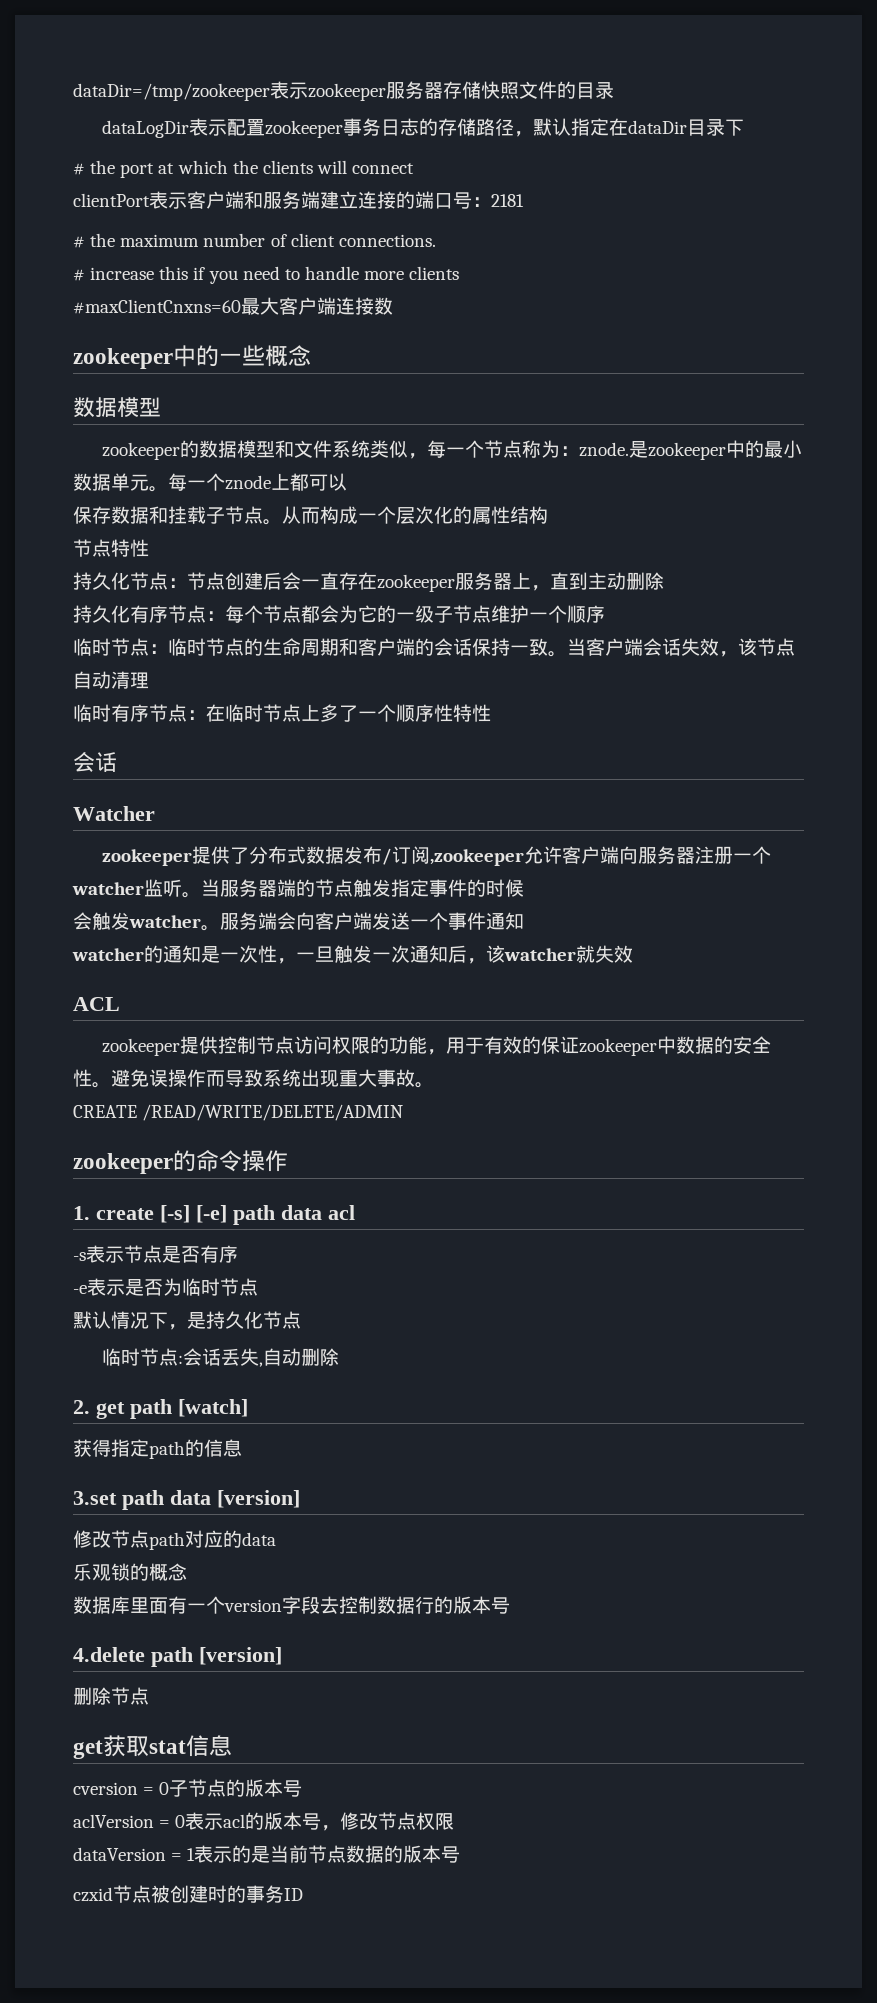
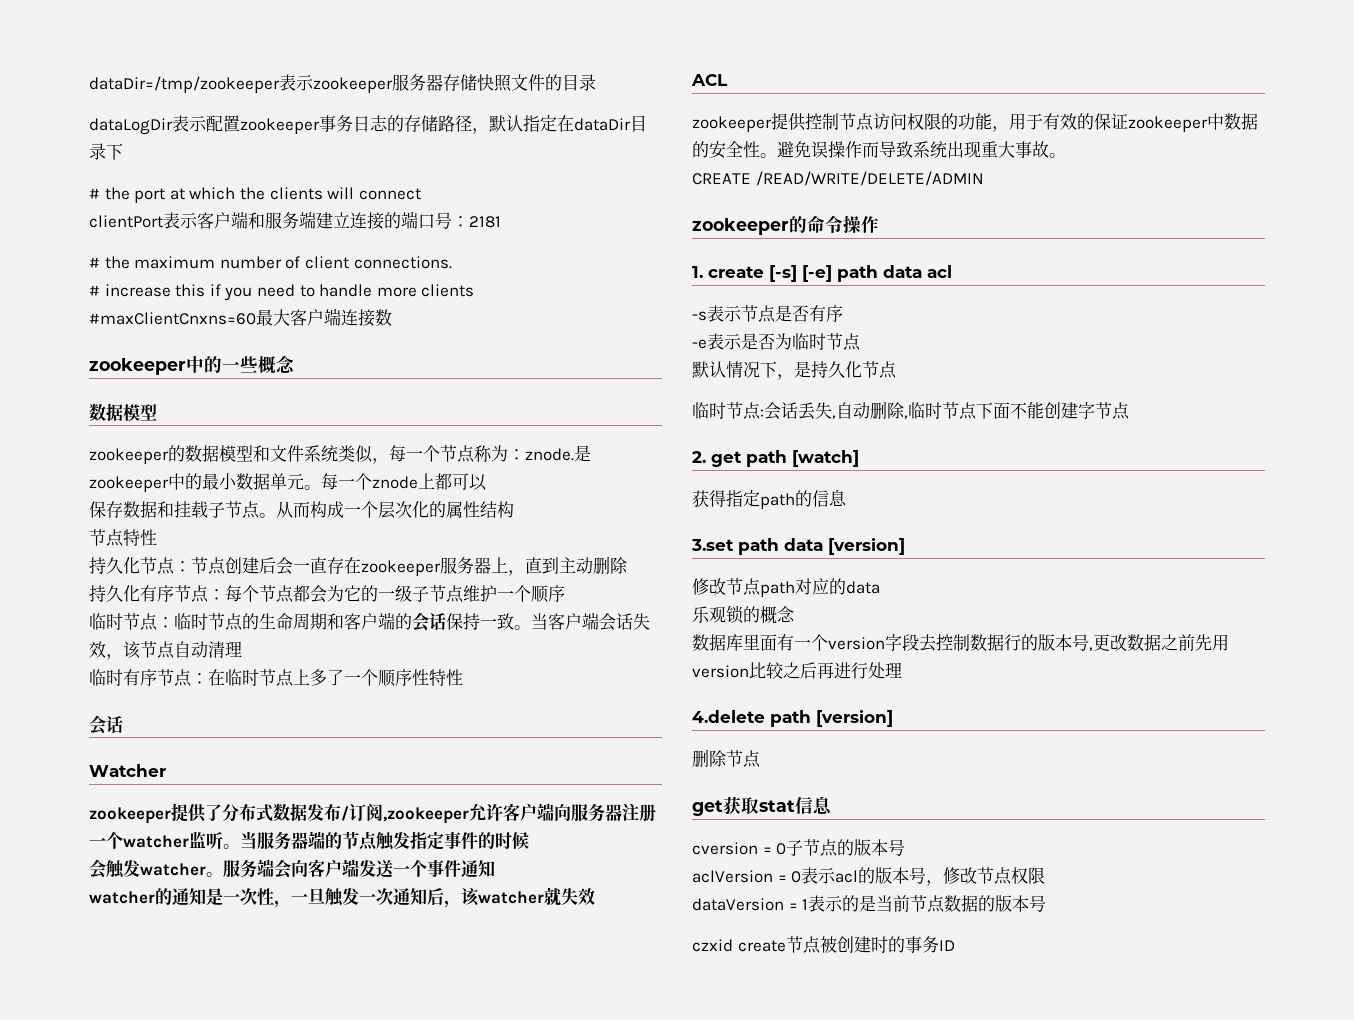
- 临时节点:会话丢失,自动删除
+ 临时节点:会话丢失,自动删除,临时节点下面不能创建字节点
- 数据库里面有一个version字段去控制数据行的版本号
+ 数据库里面有一个version字段去控制数据行的版本号,更改数据之前先用version比较之后再进行处理
- czxid节点被创建时的事务ID
+ czxid create节点被创建时的事务ID

